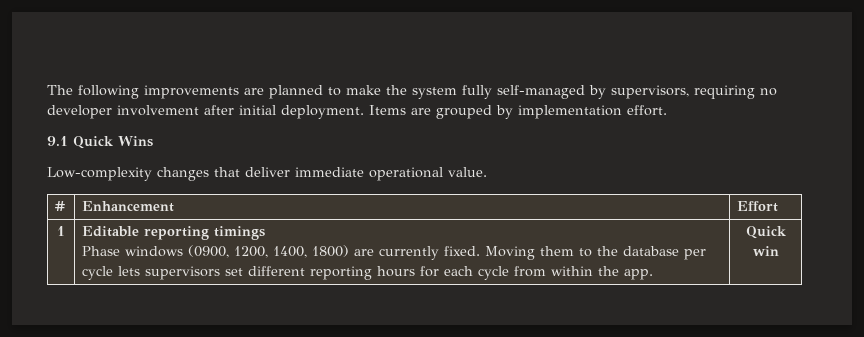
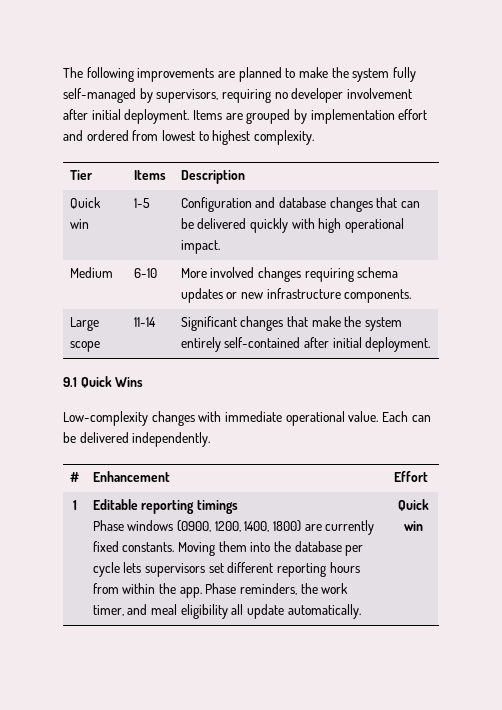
- Items are grouped by implementation effort.
+ Items are grouped by implementation effort and ordered from lowest to highest complexity.
+ Tier | Items | Description
+ Quick win | 1-5 | Configuration and database changes that can be delivered quickly with high operational impact.
+ Medium | 6-10 | More involved changes requiring schema updates or new infrastructure components.
+ Large scope | 11-14 | Significant changes that make the system entirely self-contained after initial deployment.
- Low-complexity changes that deliver immediate operational value.
+ Low-complexity changes with immediate operational value. Each can be delivered independently.
- Phase windows (0900, 1200, 1400, 1800) are currently fixed.
+ Phase windows (0900, 1200, 1400, 1800) are currently fixed constants.
- Moving them to the database per cycle lets supervisors set different reporting hours for each cycle from within the app.
+ Moving them into the database per cycle lets supervisors set different reporting hours from within the app. Phase reminders, the work timer, and meal eligibility all update automatically.

